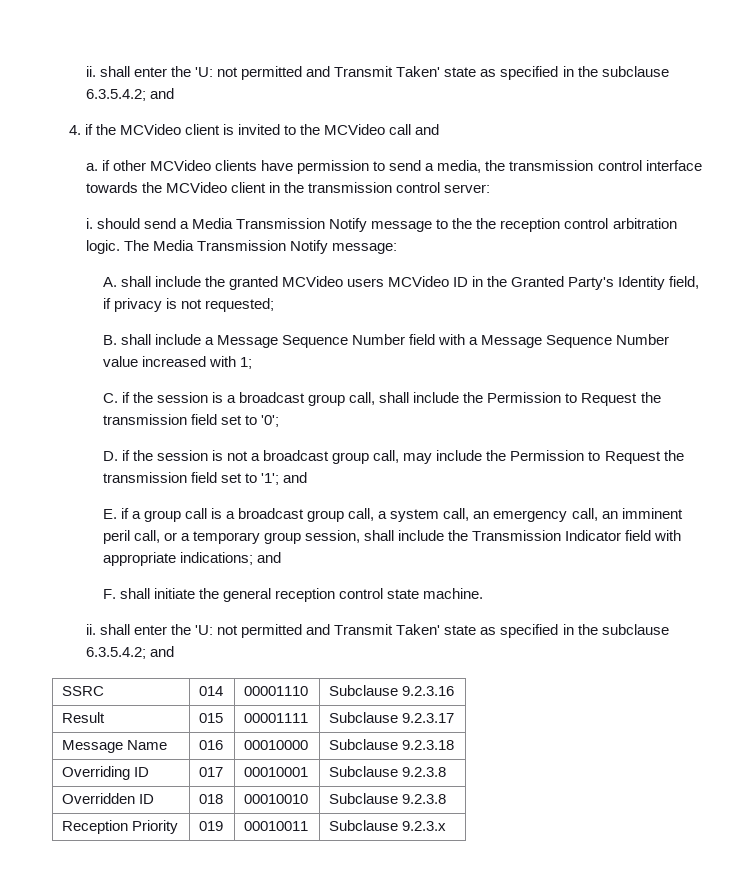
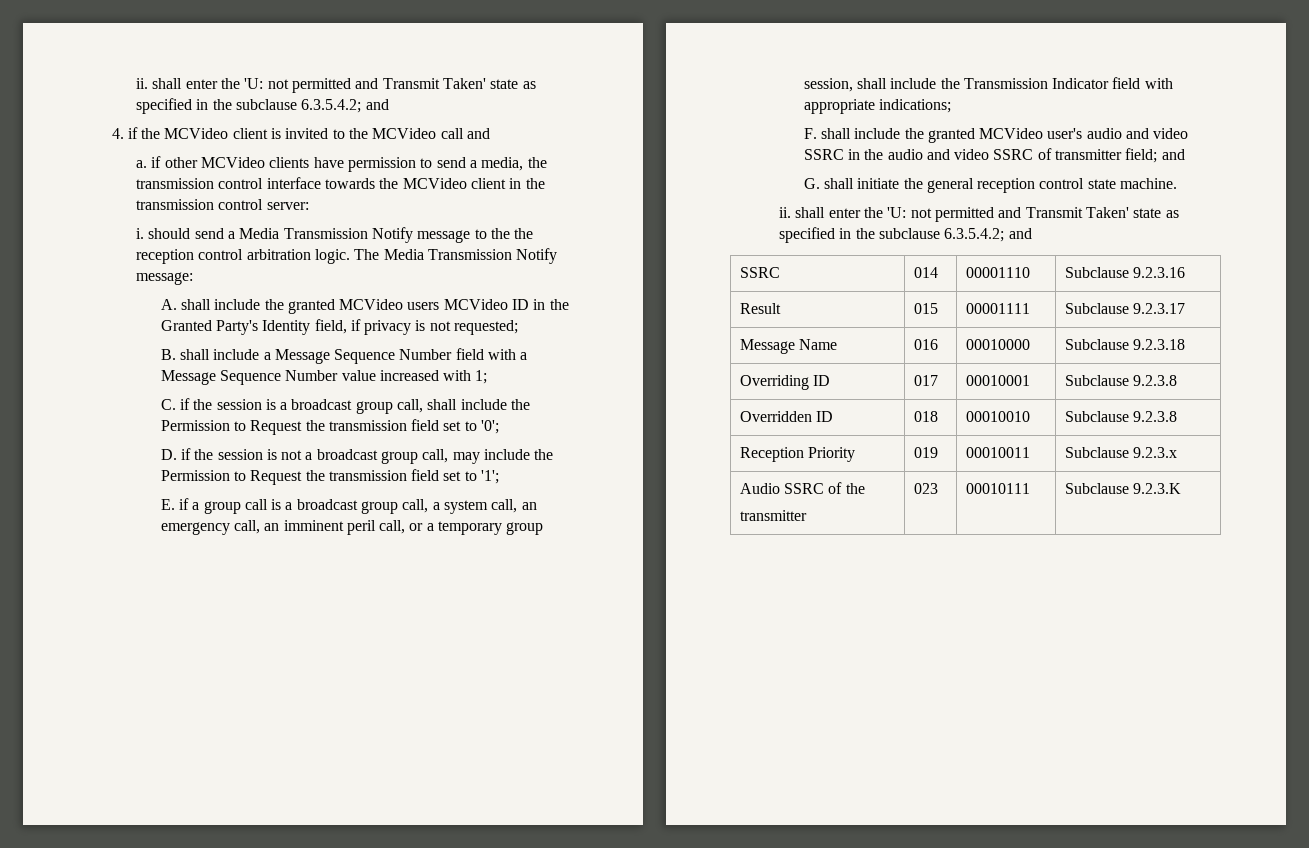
- D. if the session is not a broadcast group call, may include the Permission to Request the transmission field set to '1'; and
+ D. if the session is not a broadcast group call, may include the Permission to Request the transmission field set to '1';
- E. if a group call is a broadcast group call, a system call, an emergency call, an imminent peril call, or a temporary group session, shall include the Transmission Indicator field with appropriate indications; and
- F. shall initiate the general reception control state machine.
+ E. if a group call is a broadcast group call, a system call, an emergency call, an imminent peril call, or a temporary group session, shall include the Transmission Indicator field with appropriate indications;
+ F. shall include the granted MCVideo user's audio and video SSRC in the audio and video SSRC of transmitter field; and
+ G. shall initiate the general reception control state machine.
+ Audio SSRC of the
+ transmitter | 023 | 00010111 | Subclause 9.2.3.K

